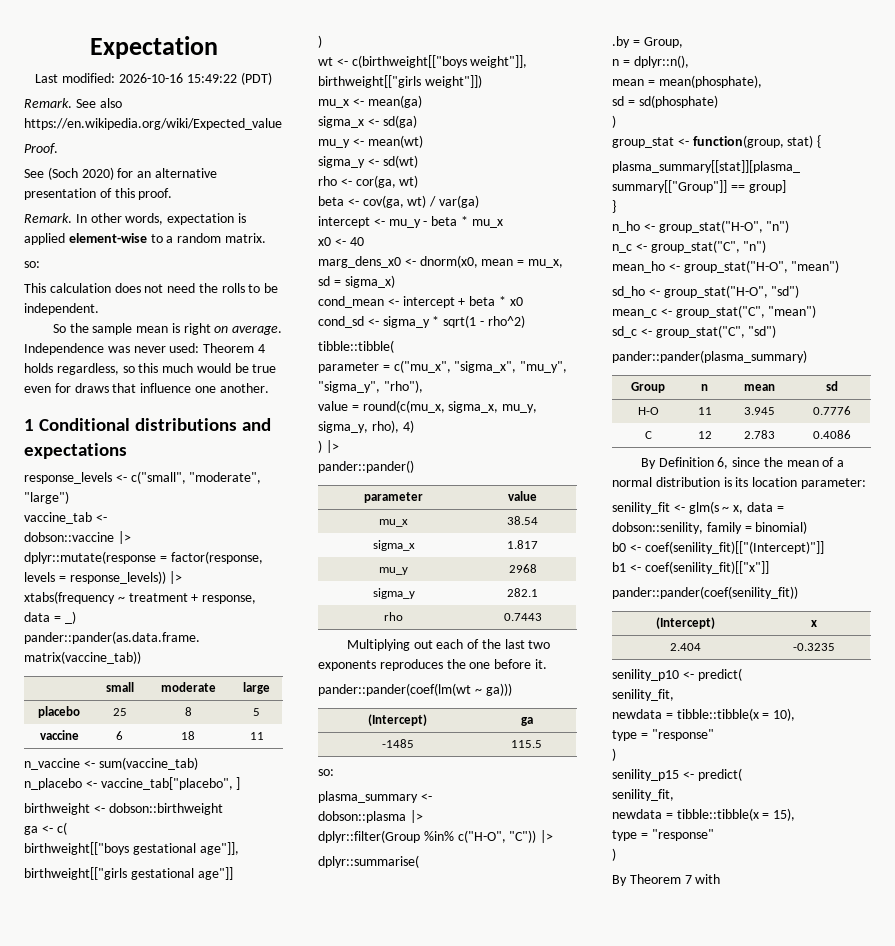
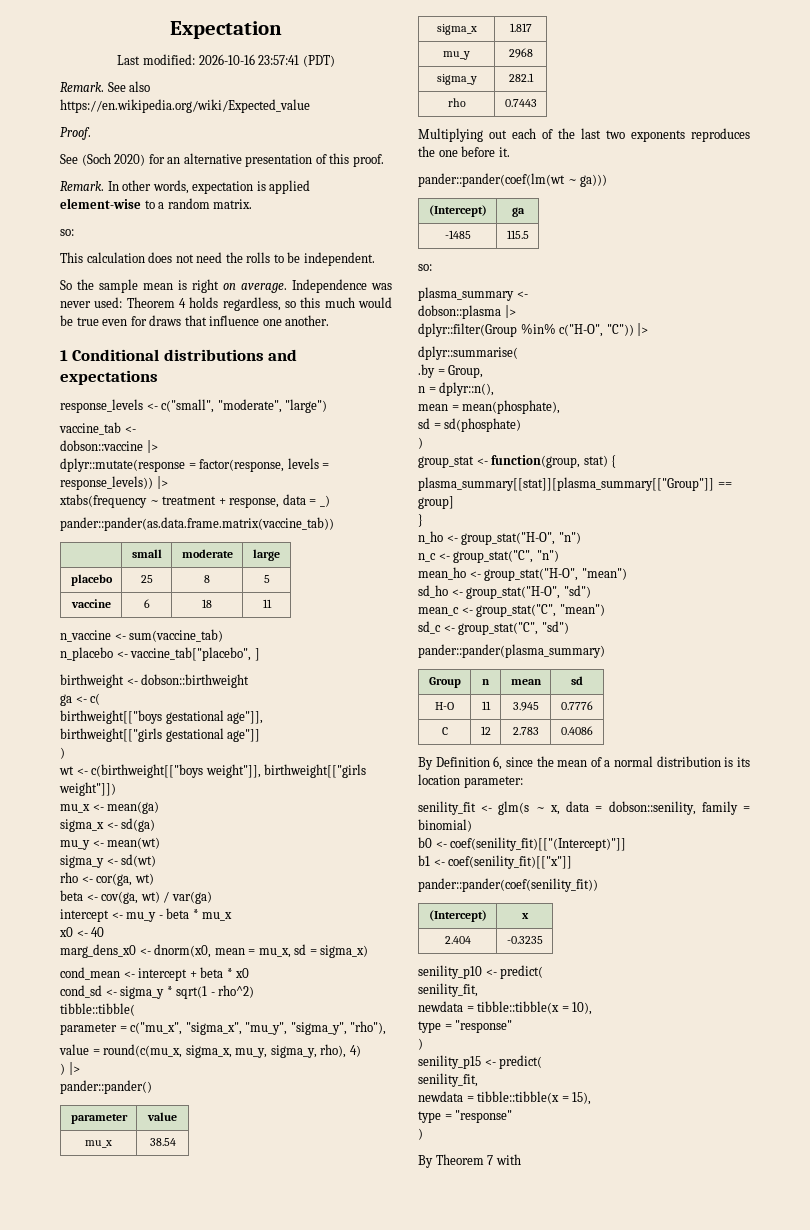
- Last modified: 2026-10-16 15:49:22 (PDT)
+ Last modified: 2026-10-16 23:57:41 (PDT)

